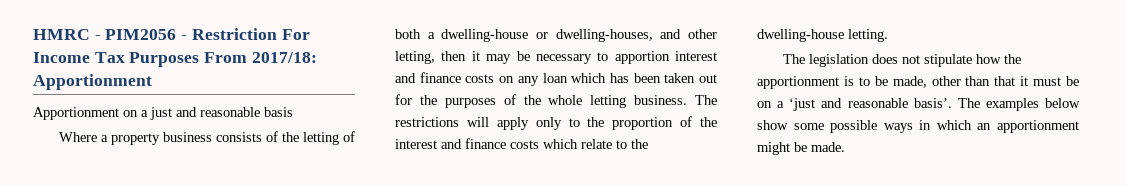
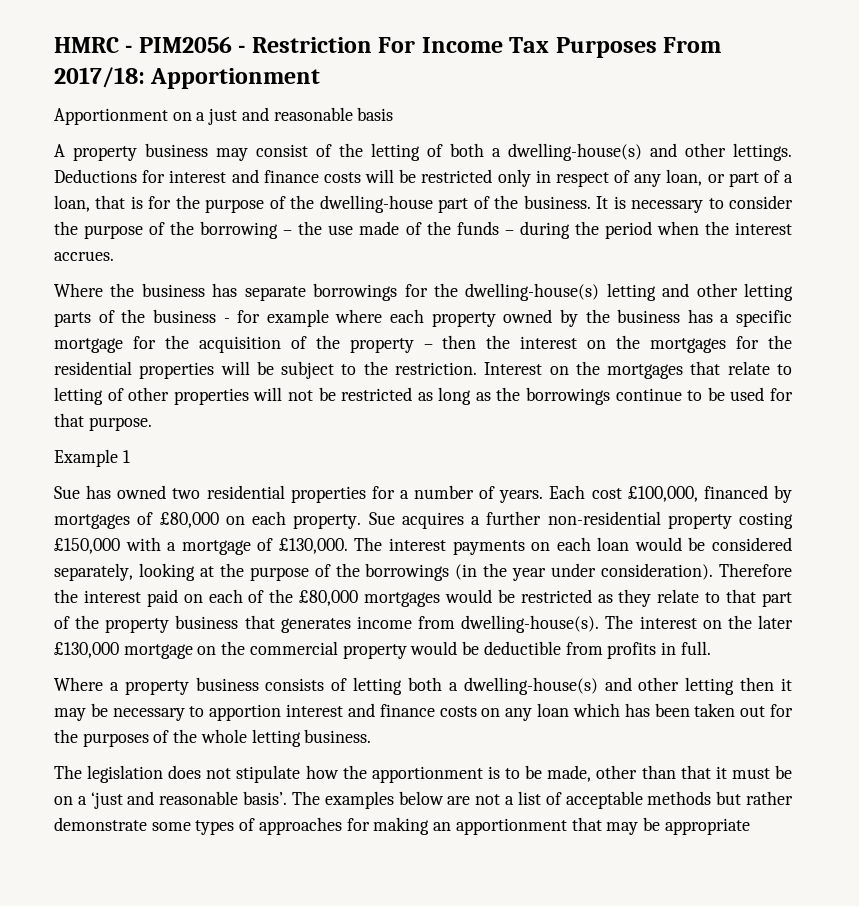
+ A property business may consist of the letting of both a dwelling-house(s) and other lettings. Deductions for interest and finance costs will be restricted only in respect of any loan, or part of a loan, that is for the purpose of the dwelling-house part of the business. It is necessary to consider the purpose of the borrowing – the use made of the funds – during the period when the interest accrues.
+ Where the business has separate borrowings for the dwelling-house(s) letting and other letting parts of the business - for example where each property owned by the business has a specific mortgage for the acquisition of the property – then the interest on the mortgages for the residential properties will be subject to the restriction. Interest on the mortgages that relate to letting of other properties will not be restricted as long as the borrowings continue to be used for that purpose.
+ Example 1
+ Sue has owned two residential properties for a number of years. Each cost £100,000, financed by mortgages of £80,000 on each property. Sue acquires a further non-residential property costing £150,000 with a mortgage of £130,000. The interest payments on each loan would be considered separately, looking at the purpose of the borrowings (in the year under consideration). Therefore the interest paid on each of the £80,000 mortgages would be restricted as they relate to that part of the property business that generates income from dwelling-house(s). The interest on the later £130,000 mortgage on the commercial property would be deductible from profits in full.
- Where a property business consists of the letting of both a dwelling-house or dwelling-houses, and other letting, then it may be necessary to apportion interest and finance costs on any loan which has been taken out for the purposes of the whole letting business. The restrictions will apply only to the proportion of the interest and finance costs which relate to the dwelling-house letting.
+ Where a property business consists of letting both a dwelling-house(s) and other letting then it may be necessary to apportion interest and finance costs on any loan which has been taken out for the purposes of the whole letting business.
- The examples below show some possible ways in which an apportionment might be made.
+ The examples below are not a list of acceptable methods but rather demonstrate some types of approaches for making an apportionment that may be appropriate

